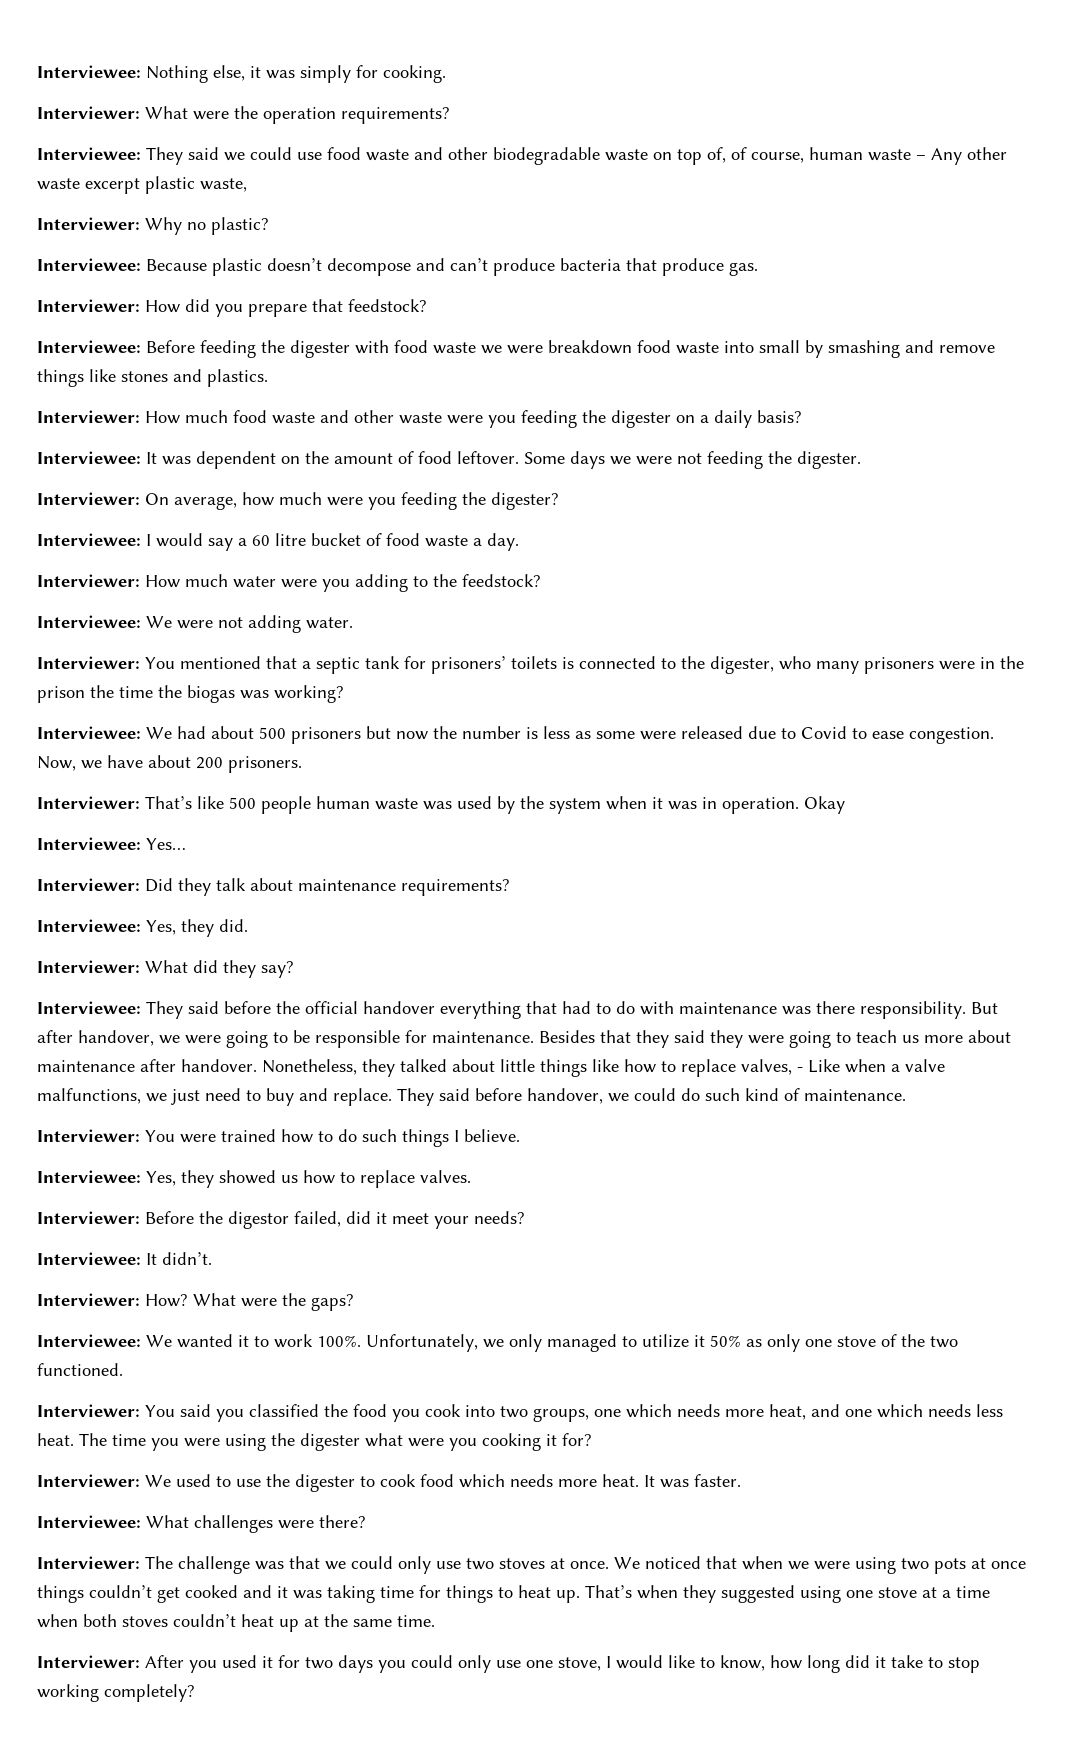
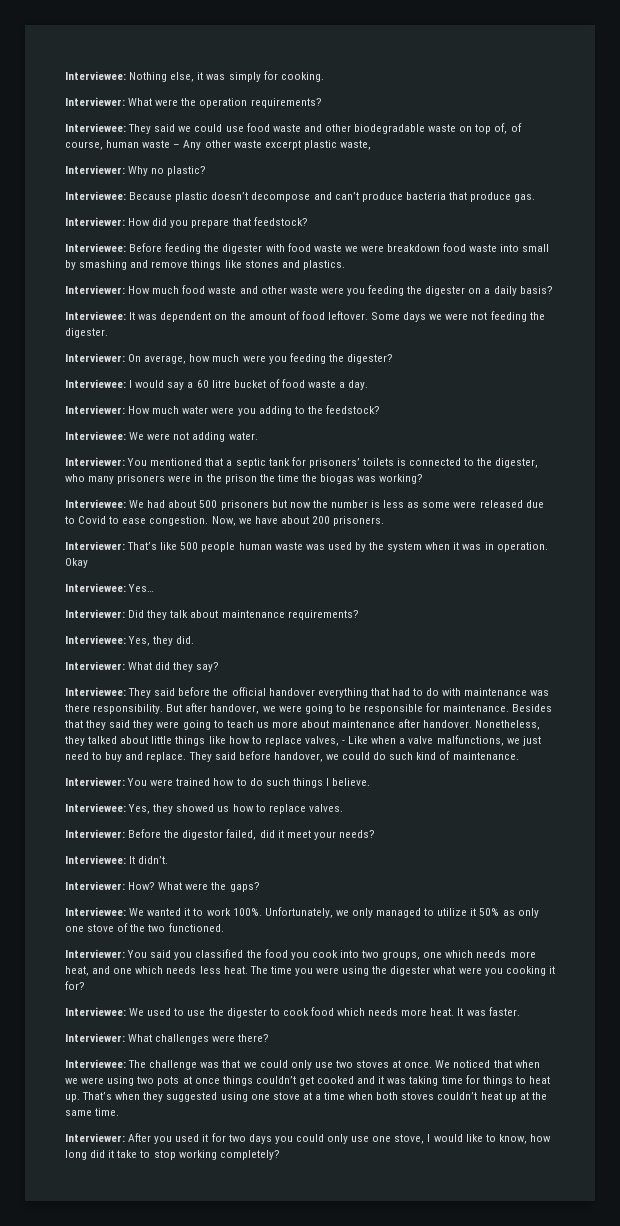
- Interviewer: We used to use the digester to cook food which needs more heat.
+ Interviewee: We used to use the digester to cook food which needs more heat.
- Interviewee: What challenges were there?
+ Interviewer: What challenges were there?
- Interviewer: The challenge was that we could only use two stoves at once.
+ Interviewee: The challenge was that we could only use two stoves at once.

